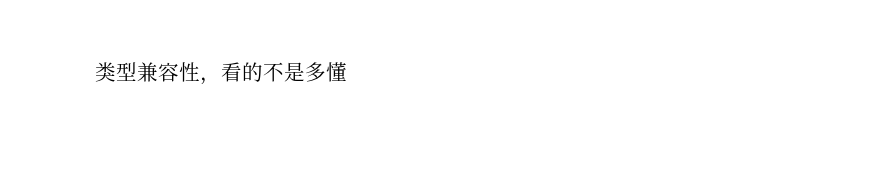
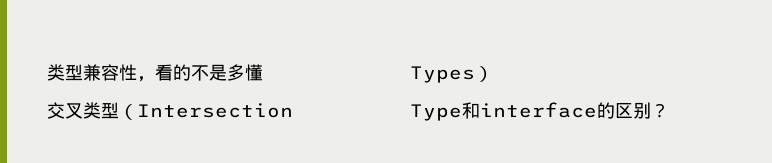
+ 交叉类型（Intersection Types）
+ Type和interface的区别？

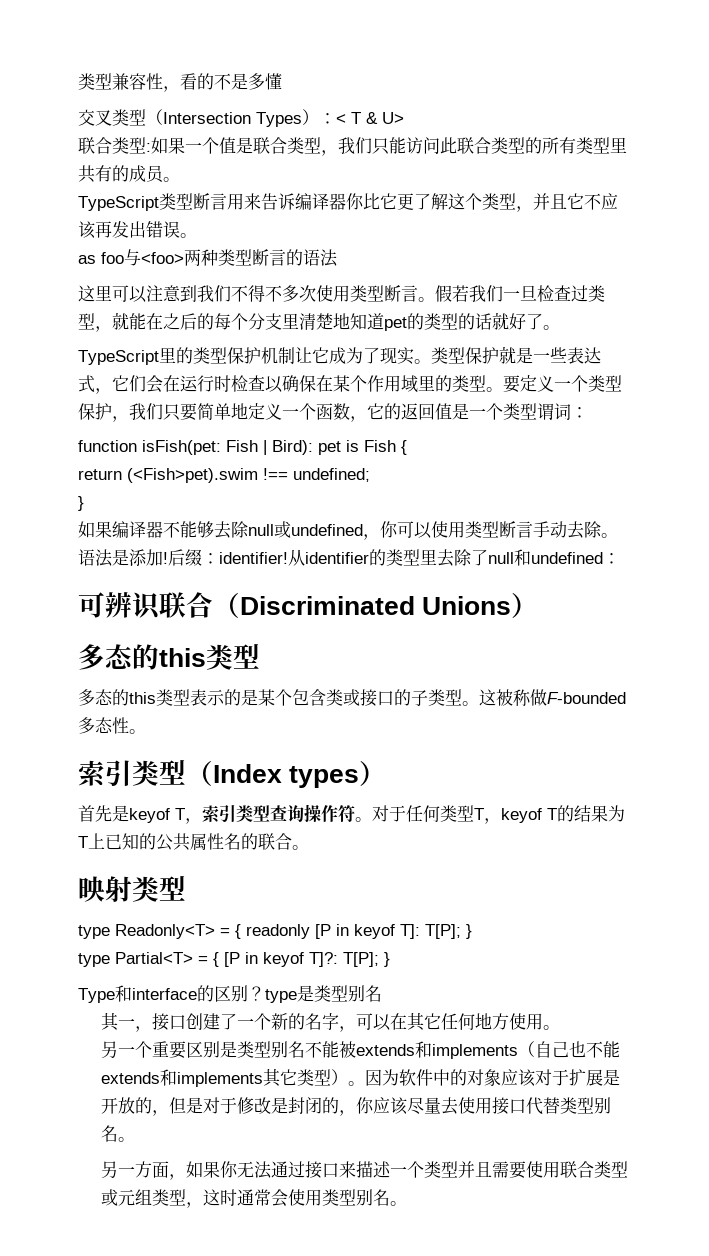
- 交叉类型（Intersection Types）
+ 交叉类型（Intersection Types）：< T & U>
+ 联合类型:如果一个值是联合类型，我们只能访问此联合类型的所有类型里共有的成员。
+ TypeScript类型断言用来告诉编译器你比它更了解这个类型，并且它不应该再发出错误。
+ as foo与<foo>两种类型断言的语法
+ 这里可以注意到我们不得不多次使用类型断言。假若我们一旦检查过类型，就能在之后的每个分支里清楚地知道pet的类型的话就好了。
+ TypeScript里的类型保护机制让它成为了现实。类型保护就是一些表达式，它们会在运行时检查以确保在某个作用域里的类型。要定义一个类型保护，我们只要简单地定义一个函数，它的返回值是一个类型谓词：
+ function isFish(pet: Fish | Bird): pet is Fish {
+ return (<Fish>pet).swim !== undefined;
+ }
+ 如果编译器不能够去除null或undefined，你可以使用类型断言手动去除。语法是添加!后缀：identifier!从identifier的类型里去除了null和undefined：
+ 可辨识联合（Discriminated Unions）
+ 多态的this类型
+ 多态的this类型表示的是某个包含类或接口的子类型。这被称做F-bounded多态性。
+ 索引类型（Index types）
+ 首先是keyof T，索引类型查询操作符。对于任何类型T，keyof T的结果为T上已知的公共属性名的联合。
+ 映射类型
+ type Readonly<T> = { readonly [P in keyof T]: T[P]; }
+ type Partial<T> = { [P in keyof T]?: T[P]; }
- Type和interface的区别？
+ Type和interface的区别？type是类型别名
+ 其一，接口创建了一个新的名字，可以在其它任何地方使用。
+ 另一个重要区别是类型别名不能被extends和implements（自己也不能extends和implements其它类型）。因为软件中的对象应该对于扩展是开放的，但是对于修改是封闭的，你应该尽量去使用接口代替类型别名。
+ 另一方面，如果你无法通过接口来描述一个类型并且需要使用联合类型或元组类型，这时通常会使用类型别名。

